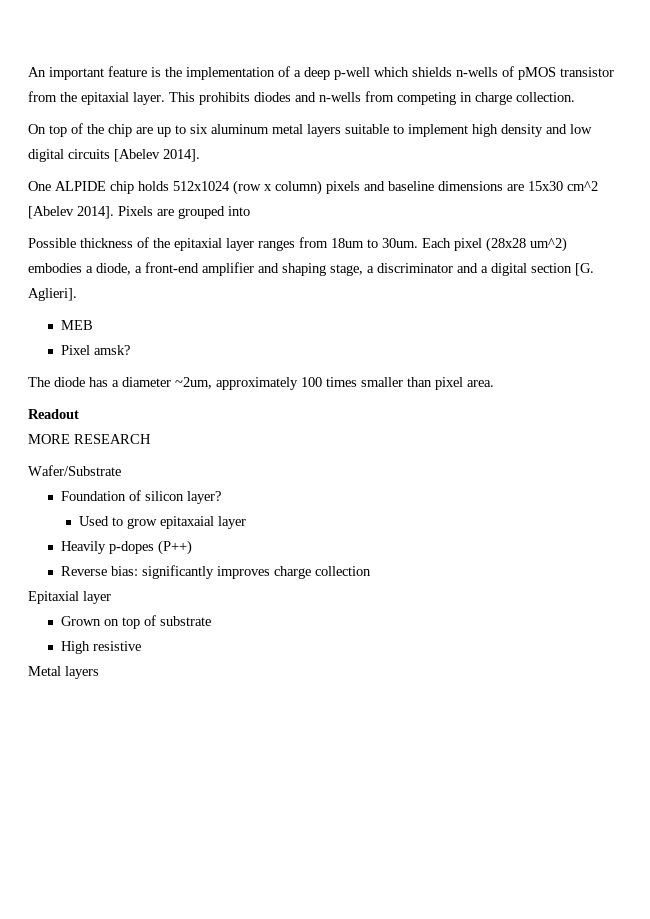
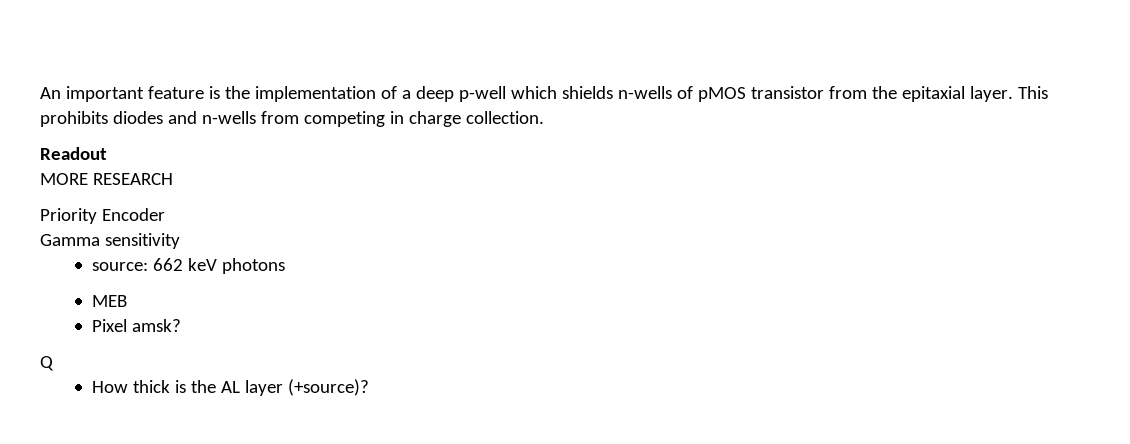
- On top of the chip are up to six aluminum metal layers suitable to implement high density and low digital circuits [Abelev 2014].
- One ALPIDE chip holds 512x1024 (row x column) pixels and baseline dimensions are 15x30 cm^2 [Abelev 2014]. Pixels are grouped into
- Possible thickness of the epitaxial layer ranges from 18um to 30um. Each pixel (28x28 um^2) embodies a diode, a front-end amplifier and shaping stage, a discriminator and a digital section [G. Aglieri].
+ Readout
+ MORE RESEARCH
+ Priority Encoder
+ Gamma sensitivity
+ source: 662 keV photons
  MEB
  Pixel amsk?
- The diode has a diameter ~2um, approximately 100 times smaller than pixel area.
- Readout
- MORE RESEARCH
- Wafer/Substrate
- Foundation of silicon layer?
- Used to grow epitaxaial layer
- Heavily p-dopes (P++)
- Reverse bias: significantly improves charge collection
- Epitaxial layer
- Grown on top of substrate
- High resistive
- Metal layers
+ Q
+ How thick is the AL layer (+source)?

